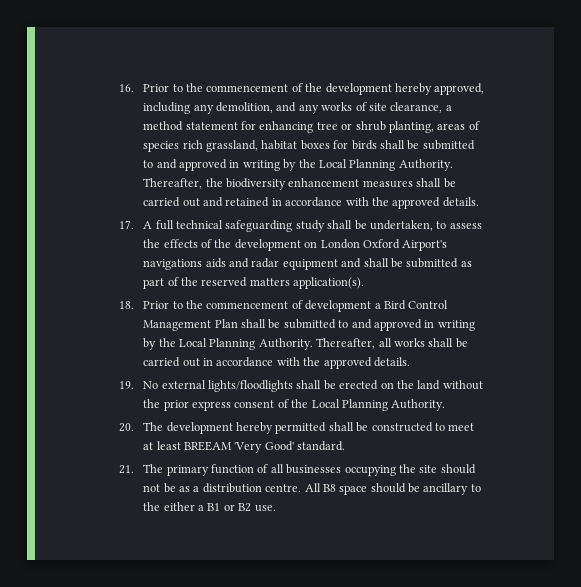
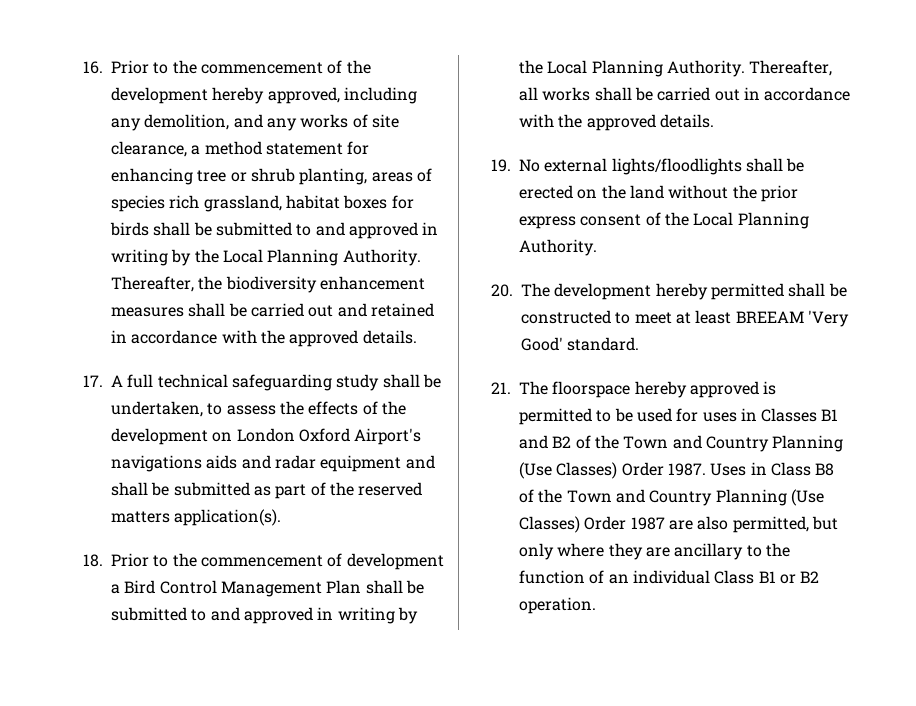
- 21. The primary function of all businesses occupying the site should not be as a distribution centre. All B8 space should be ancillary to the either a B1 or B2 use.
+ 21. The floorspace hereby approved is permitted to be used for uses in Classes B1 and B2 of the Town and Country Planning (Use Classes) Order 1987. Uses in Class B8 of the Town and Country Planning (Use Classes) Order 1987 are also permitted, but only where they are ancillary to the function of an individual Class B1 or B2 operation.

